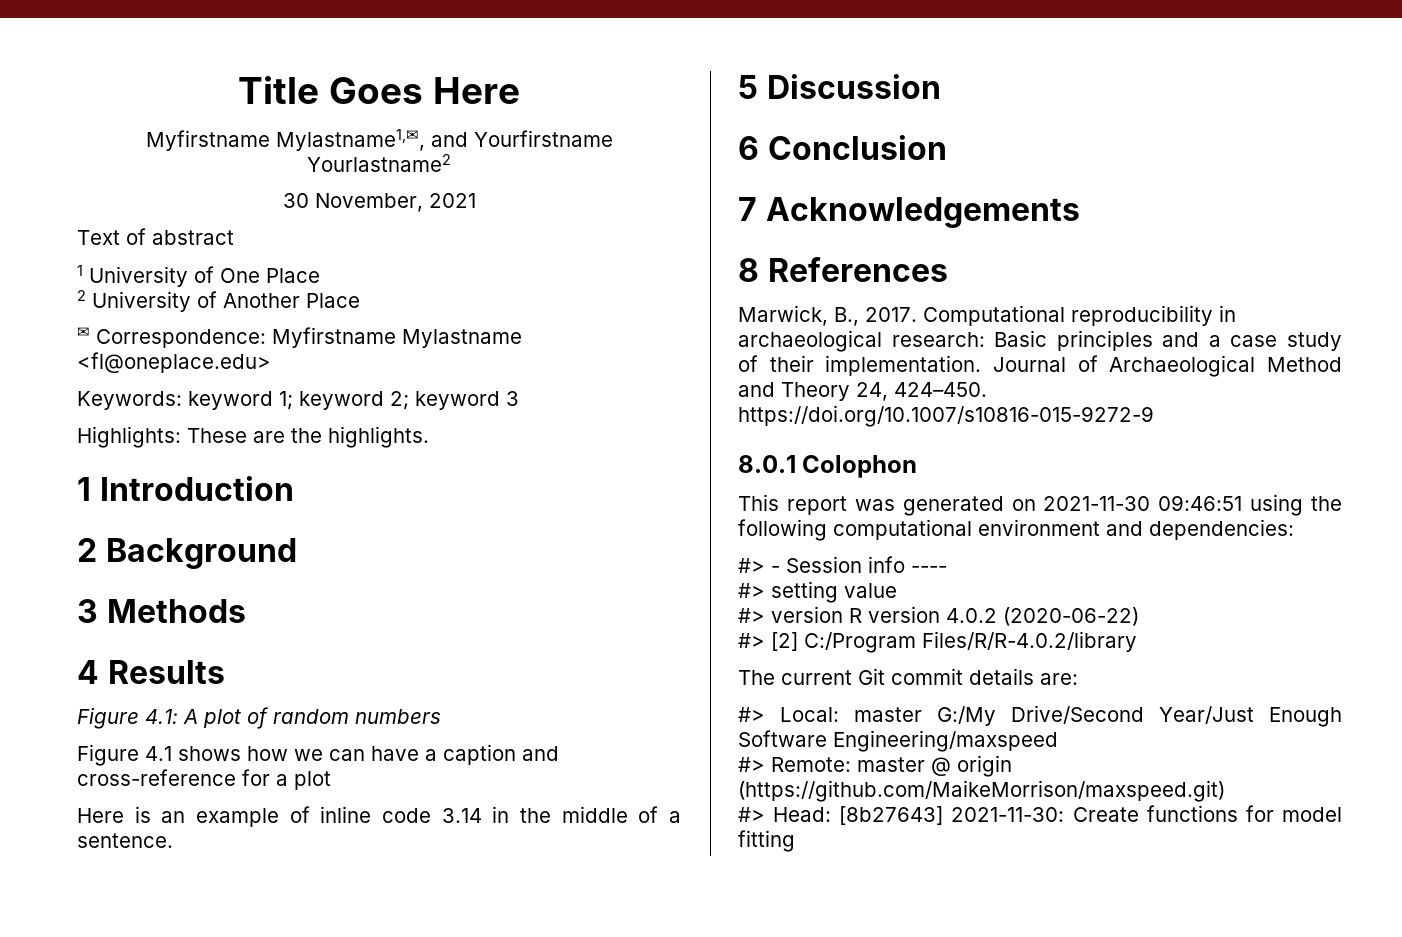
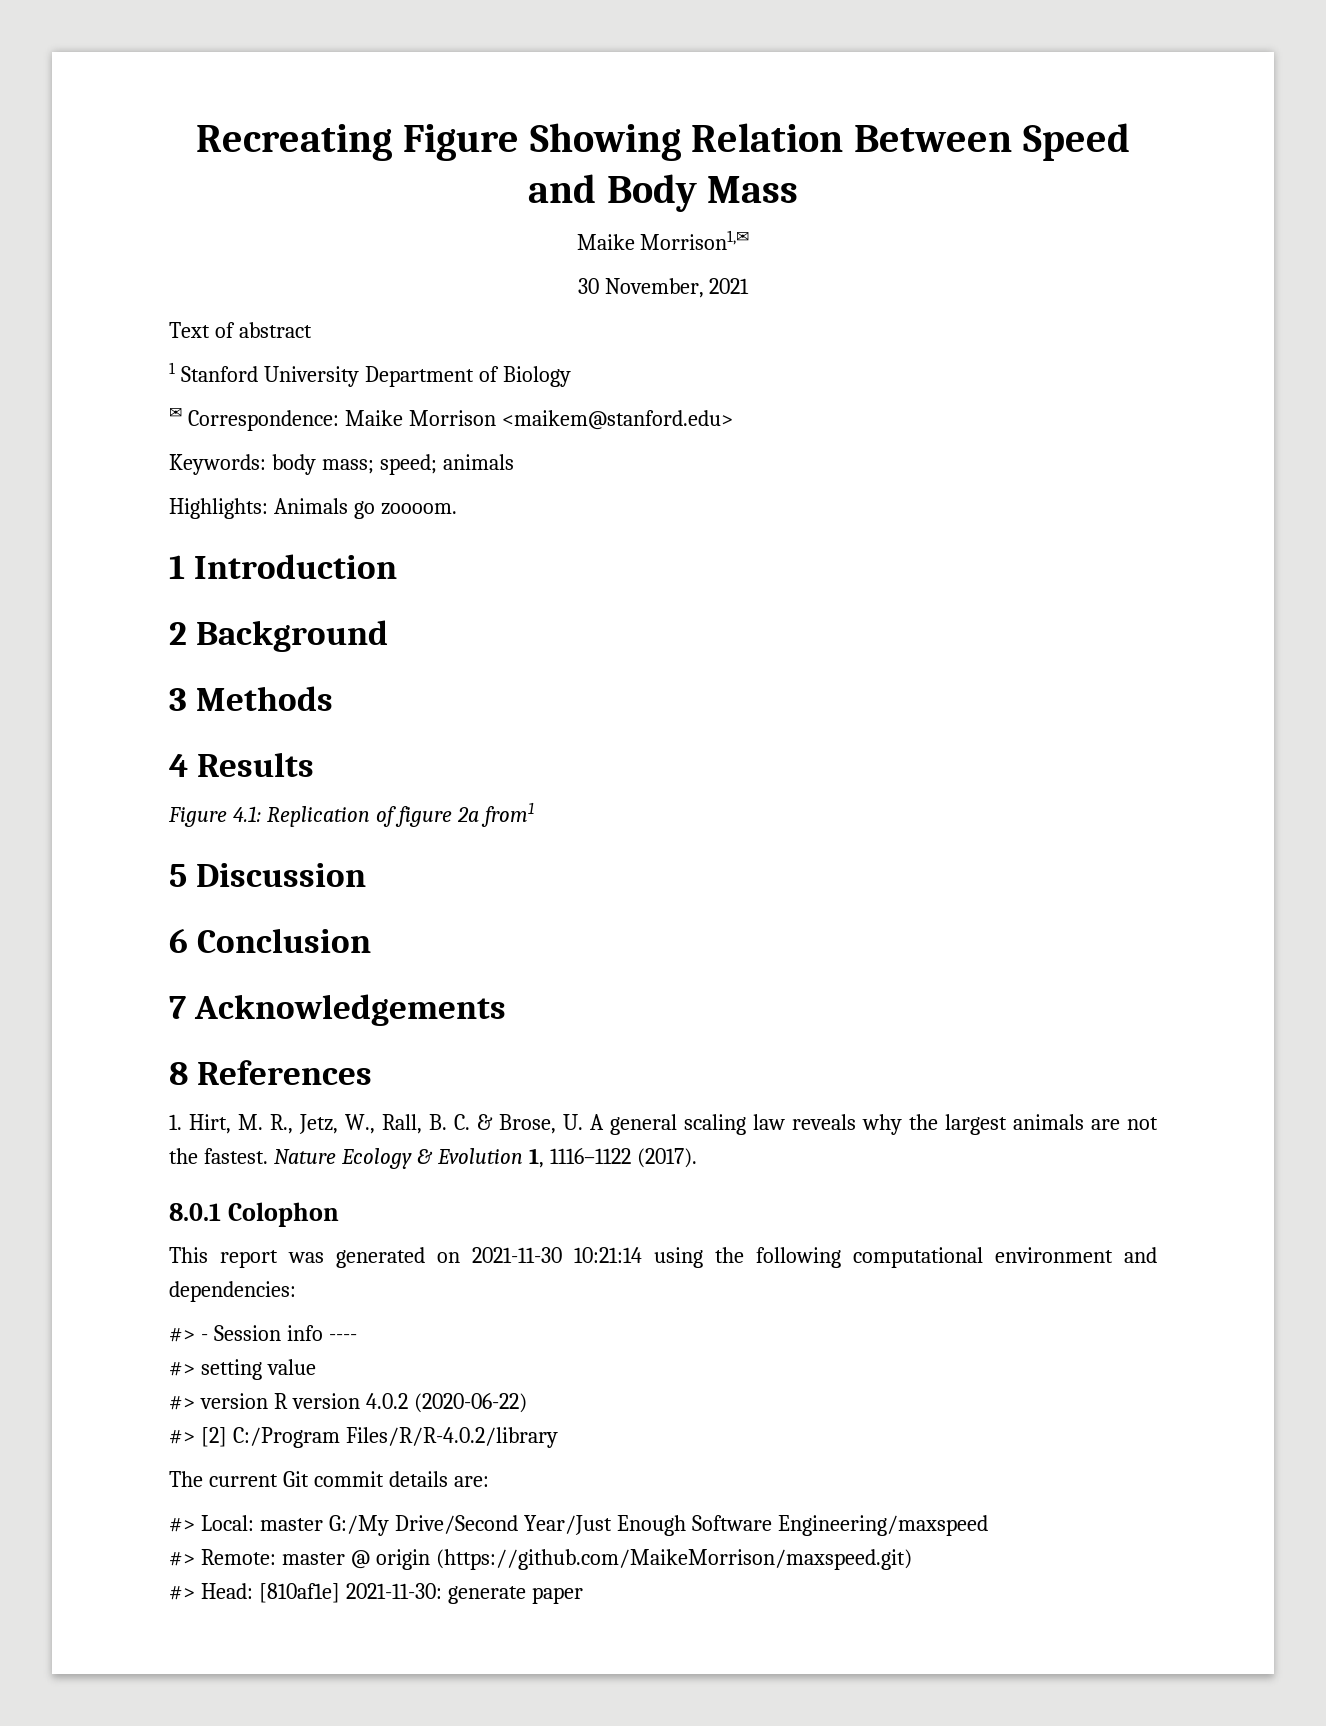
- Title Goes Here
- Myfirstname Mylastname1,✉, and Yourfirstname Yourlastname2
+ Recreating Figure Showing Relation Between Speed and Body Mass
+ Maike Morrison1,✉
- 1 University of One Place
- 2 University of Another Place
- ✉ Correspondence: Myfirstname Mylastname <fl@oneplace.edu>
- Keywords: keyword 1; keyword 2; keyword 3
- Highlights: These are the highlights.
+ 1 Stanford University Department of Biology
+ ✉ Correspondence: Maike Morrison <maikem@stanford.edu>
+ Keywords: body mass; speed; animals
+ Highlights: Animals go zoooom.
- Figure 4.1: A plot of random numbers
- Figure 4.1 shows how we can have a caption and cross-reference for a plot
- Here is an example of inline code 3.14 in the middle of a sentence.
+ Figure 4.1: Replication of figure 2a from1
- Marwick, B., 2017. Computational reproducibility in archaeological research: Basic principles and a case study of their implementation. Journal of Archaeological Method and Theory 24, 424–450. https://doi.org/10.1007/s10816-015-9272-9
+ 1. Hirt, M. R., Jetz, W., Rall, B. C. & Brose, U. A general scaling law reveals why the largest animals are not the fastest. Nature Ecology & Evolution 1, 1116–1122 (2017).
- This report was generated on 2021-11-30 09:46:51 using the following computational environment and dependencies:
+ This report was generated on 2021-11-30 10:21:14 using the following computational environment and dependencies:
- #> Head: [8b27643] 2021-11-30: Create functions for model fitting
+ #> Head: [810af1e] 2021-11-30: generate paper

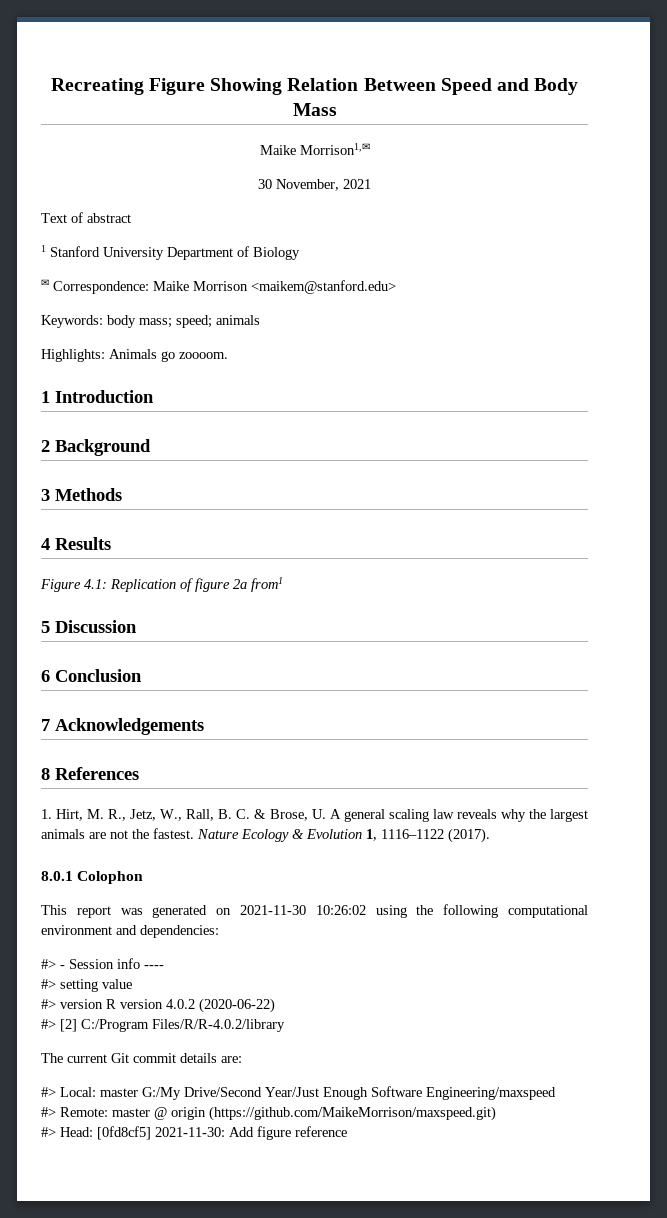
- This report was generated on 2021-11-30 10:21:14 using the following computational environment and dependencies:
+ This report was generated on 2021-11-30 10:26:02 using the following computational environment and dependencies:
- #> Head: [810af1e] 2021-11-30: generate paper
+ #> Head: [0fd8cf5] 2021-11-30: Add figure reference

